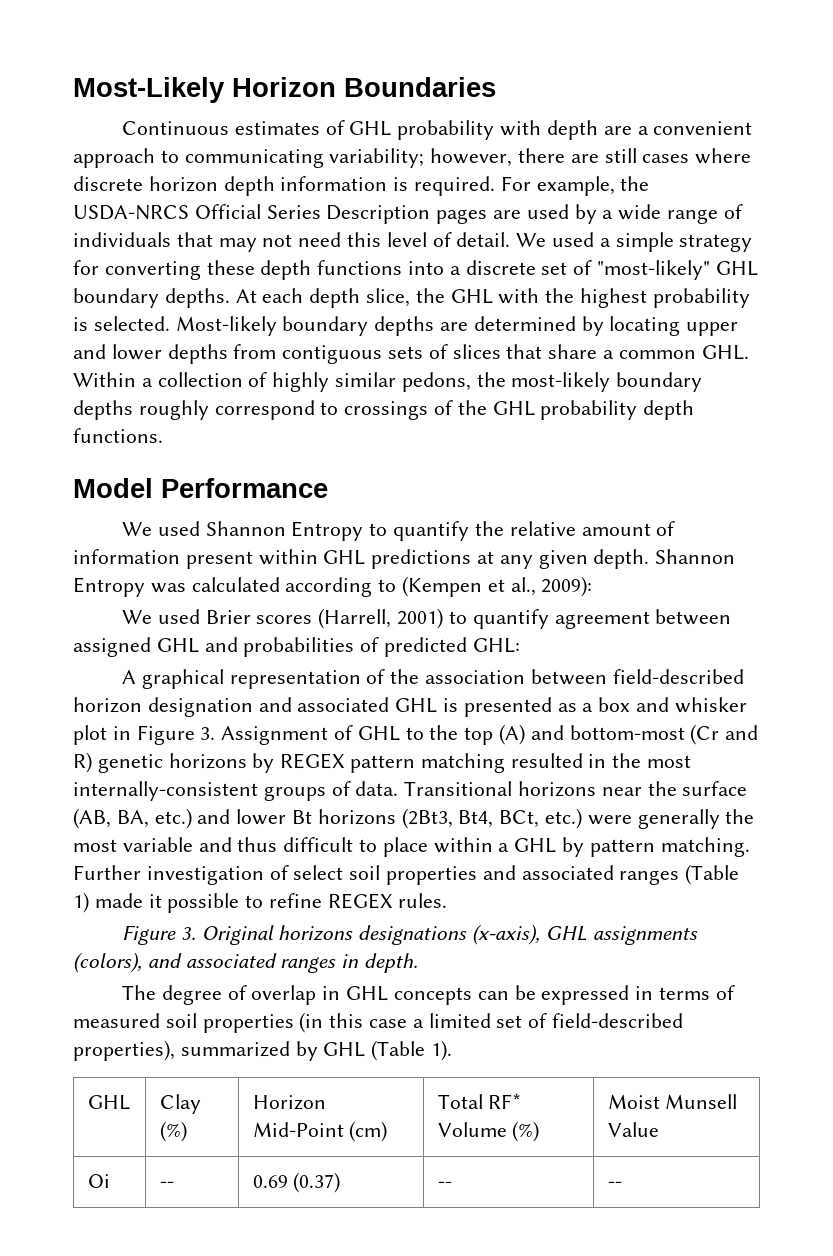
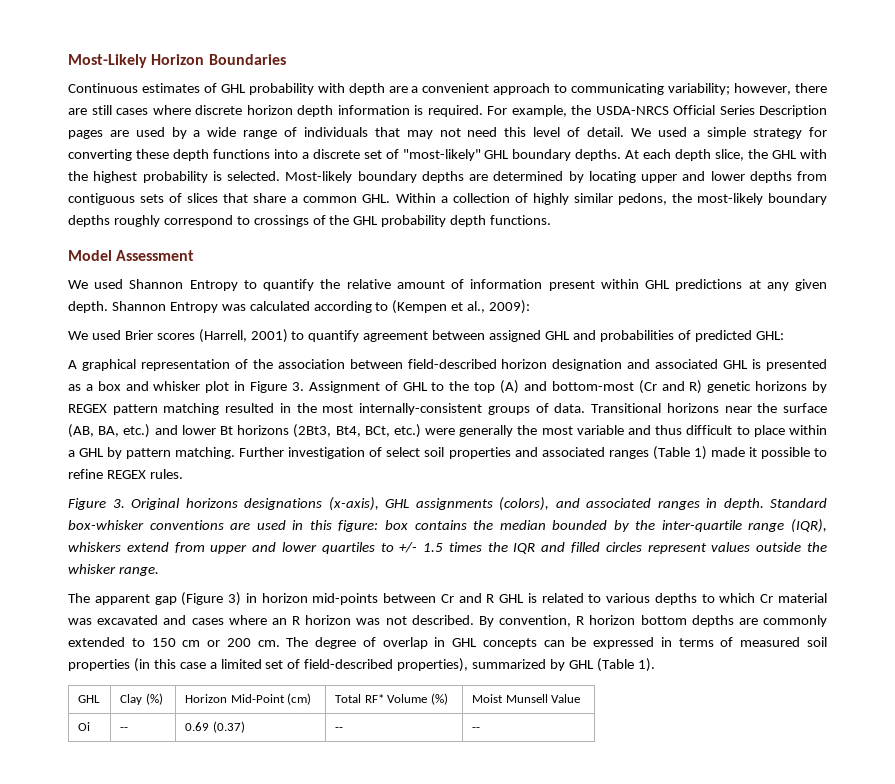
- Model Performance
+ Model Assessment
- Figure 3. Original horizons designations (x-axis), GHL assignments (colors), and associated ranges in depth.
- The degree of overlap in GHL concepts can be expressed in terms of measured soil properties (in this case a limited set of field-described properties), summarized by GHL (Table 1).
+ Figure 3. Original horizons designations (x-axis), GHL assignments (colors), and associated ranges in depth. Standard box-whisker conventions are used in this figure: box contains the median bounded by the inter-quartile range (IQR), whiskers extend from upper and lower quartiles to +/- 1.5 times the IQR and filled circles represent values outside the whisker range.
+ The apparent gap (Figure 3) in horizon mid-points between Cr and R GHL is related to various depths to which Cr material was excavated and cases where an R horizon was not described. By convention, R horizon bottom depths are commonly extended to 150 cm or 200 cm. The degree of overlap in GHL concepts can be expressed in terms of measured soil properties (in this case a limited set of field-described properties), summarized by GHL (Table 1).

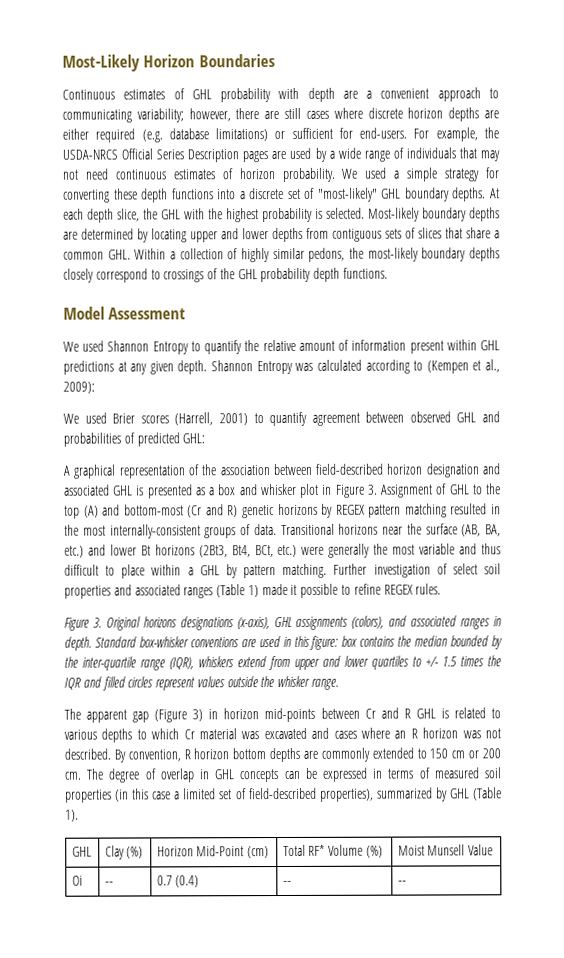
- Continuous estimates of GHL probability with depth are a convenient approach to communicating variability; however, there are still cases where discrete horizon depth information is required.
+ Continuous estimates of GHL probability with depth are a convenient approach to communicating variability; however, there are still cases where discrete horizon depths are either required (e.g. database limitations) or sufficient for end-users.
- For example, the USDA-NRCS Official Series Description pages are used by a wide range of individuals that may not need this level of detail.
+ For example, the USDA-NRCS Official Series Description pages are used by a wide range of individuals that may not need continuous estimates of horizon probability.
- Most-likely boundary depths are determined by locating upper and lower depths from contiguous sets of slices that share a common GHL. Within a collection of highly similar pedons, the most-likely boundary depths roughly correspond to crossings of the GHL probability depth functions.
+ Most-likely boundary depths are determined by locating upper and lower depths from contiguous sets of slices that share a common GHL. Within a collection of highly similar pedons, the most-likely boundary depths closely correspond to crossings of the GHL probability depth functions.
- We used Brier scores (Harrell, 2001) to quantify agreement between assigned GHL and probabilities of predicted GHL:
+ We used Brier scores (Harrell, 2001) to quantify agreement between observed GHL and probabilities of predicted GHL:
- Oi | -- | 0.69 (0.37) | -- | --
+ Oi | -- | 0.7 (0.4) | -- | --

